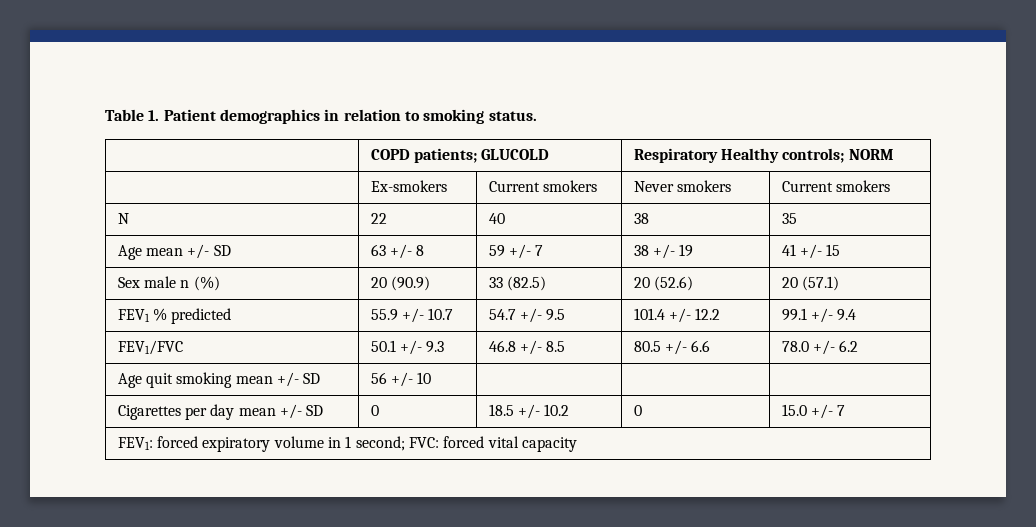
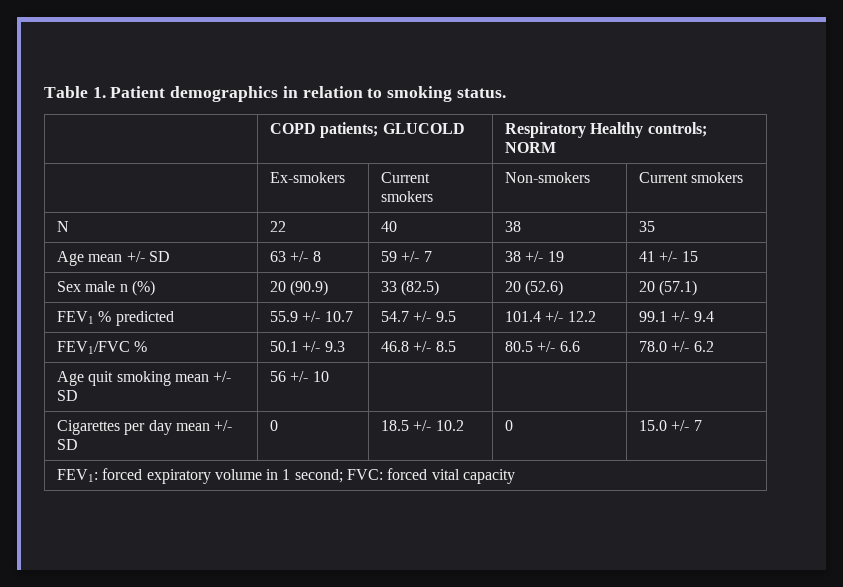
- | Ex-smokers | Current smokers | Never smokers | Current smokers
+ | Ex-smokers | Current smokers | Non-smokers | Current smokers
- FEV1/FVC | 50.1 +/- 9.3 | 46.8 +/- 8.5 | 80.5 +/- 6.6 | 78.0 +/- 6.2
+ FEV1/FVC % | 50.1 +/- 9.3 | 46.8 +/- 8.5 | 80.5 +/- 6.6 | 78.0 +/- 6.2

